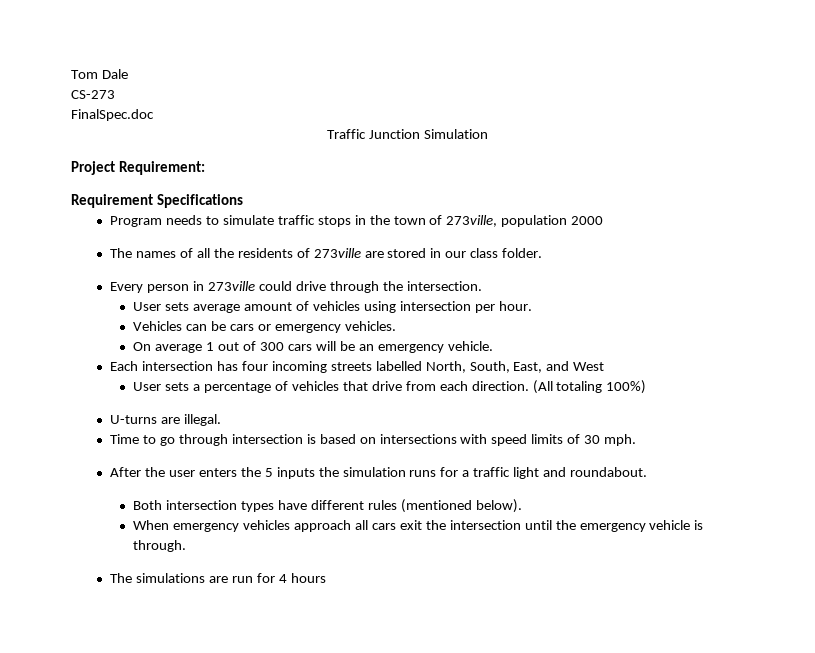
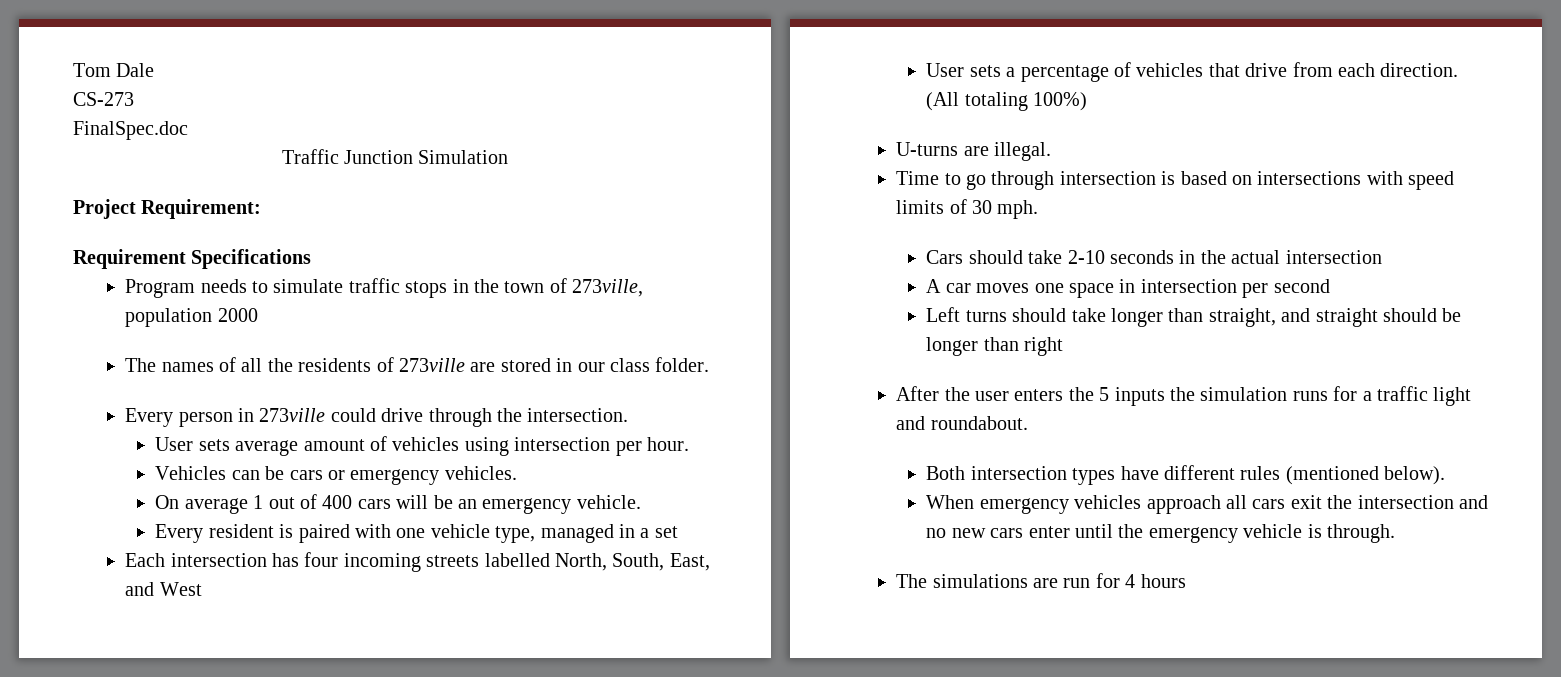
- On average 1 out of 300 cars will be an emergency vehicle.
+ On average 1 out of 400 cars will be an emergency vehicle.
+ Every resident is paired with one vehicle type, managed in a set
+ Cars should take 2-10 seconds in the actual intersection
+ A car moves one space in intersection per second
+ Left turns should take longer than straight, and straight should be longer than right
- When emergency vehicles approach all cars exit the intersection until the emergency vehicle is through.
+ When emergency vehicles approach all cars exit the intersection and no new cars enter until the emergency vehicle is through.

